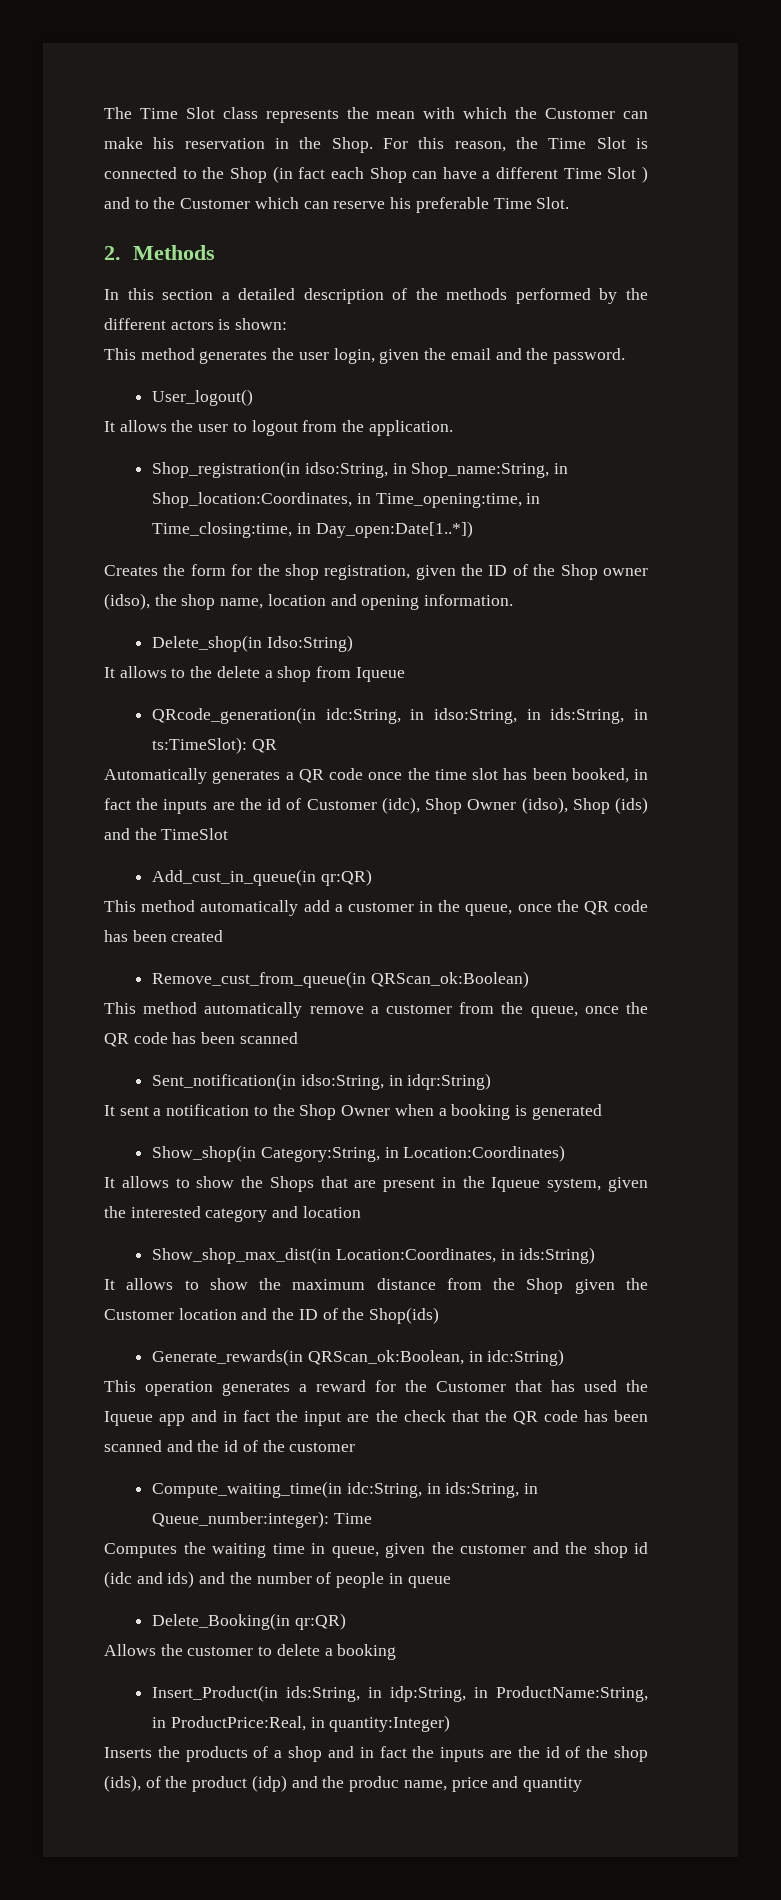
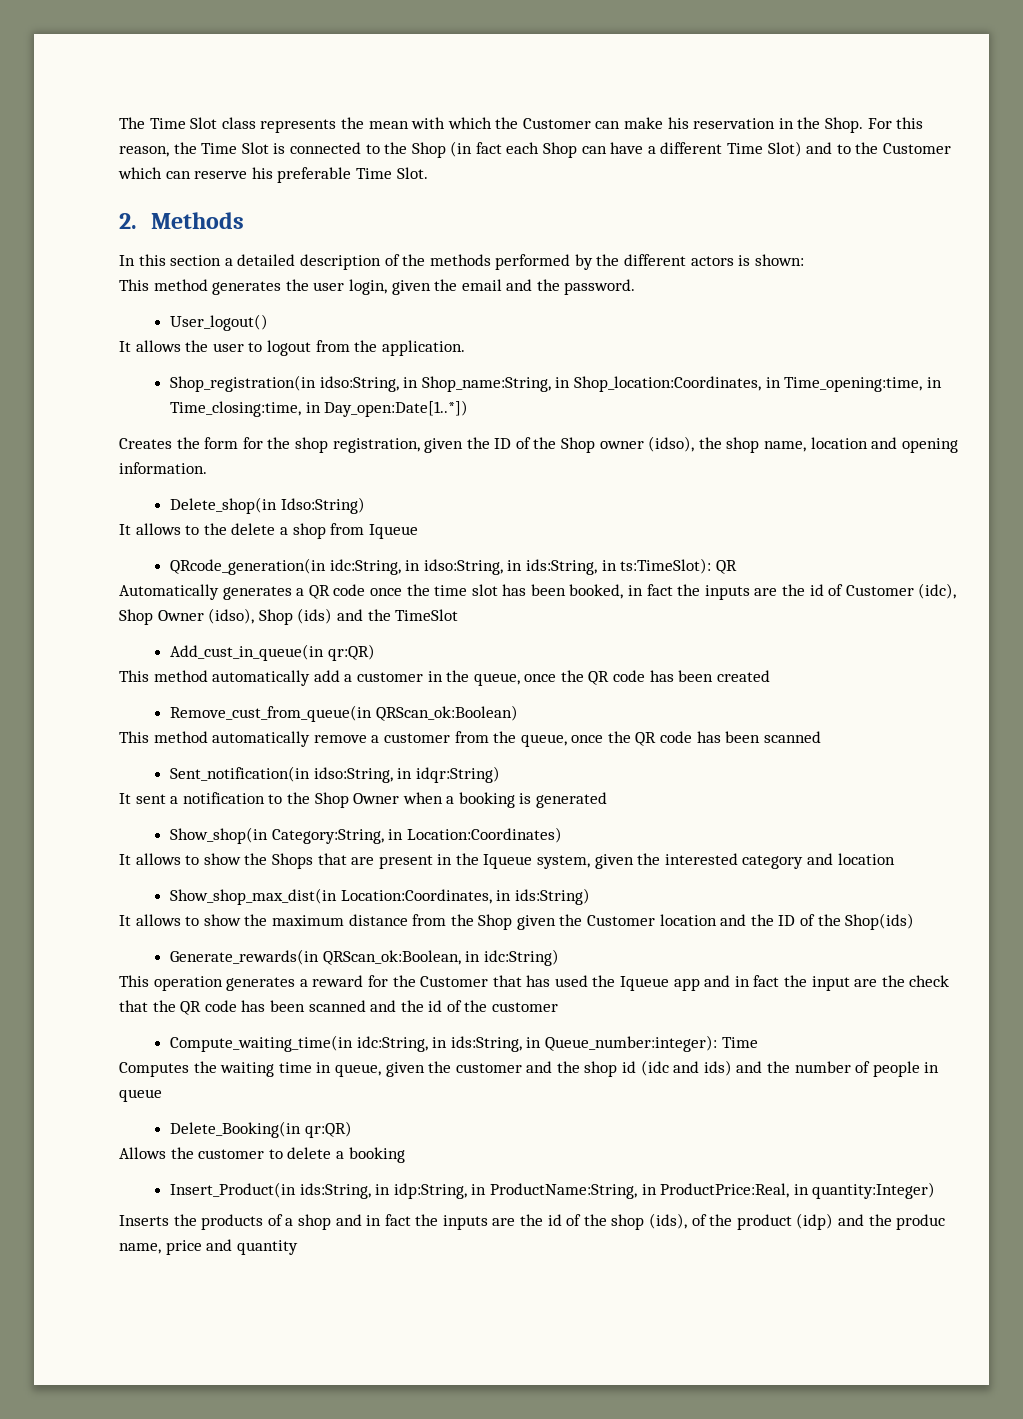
- For this reason, the Time Slot is connected to the Shop (in fact each Shop can have a different Time Slot ) and to the Customer which can reserve his preferable Time Slot.
+ For this reason, the Time Slot is connected to the Shop (in fact each Shop can have a different Time Slot) and to the Customer which can reserve his preferable Time Slot.

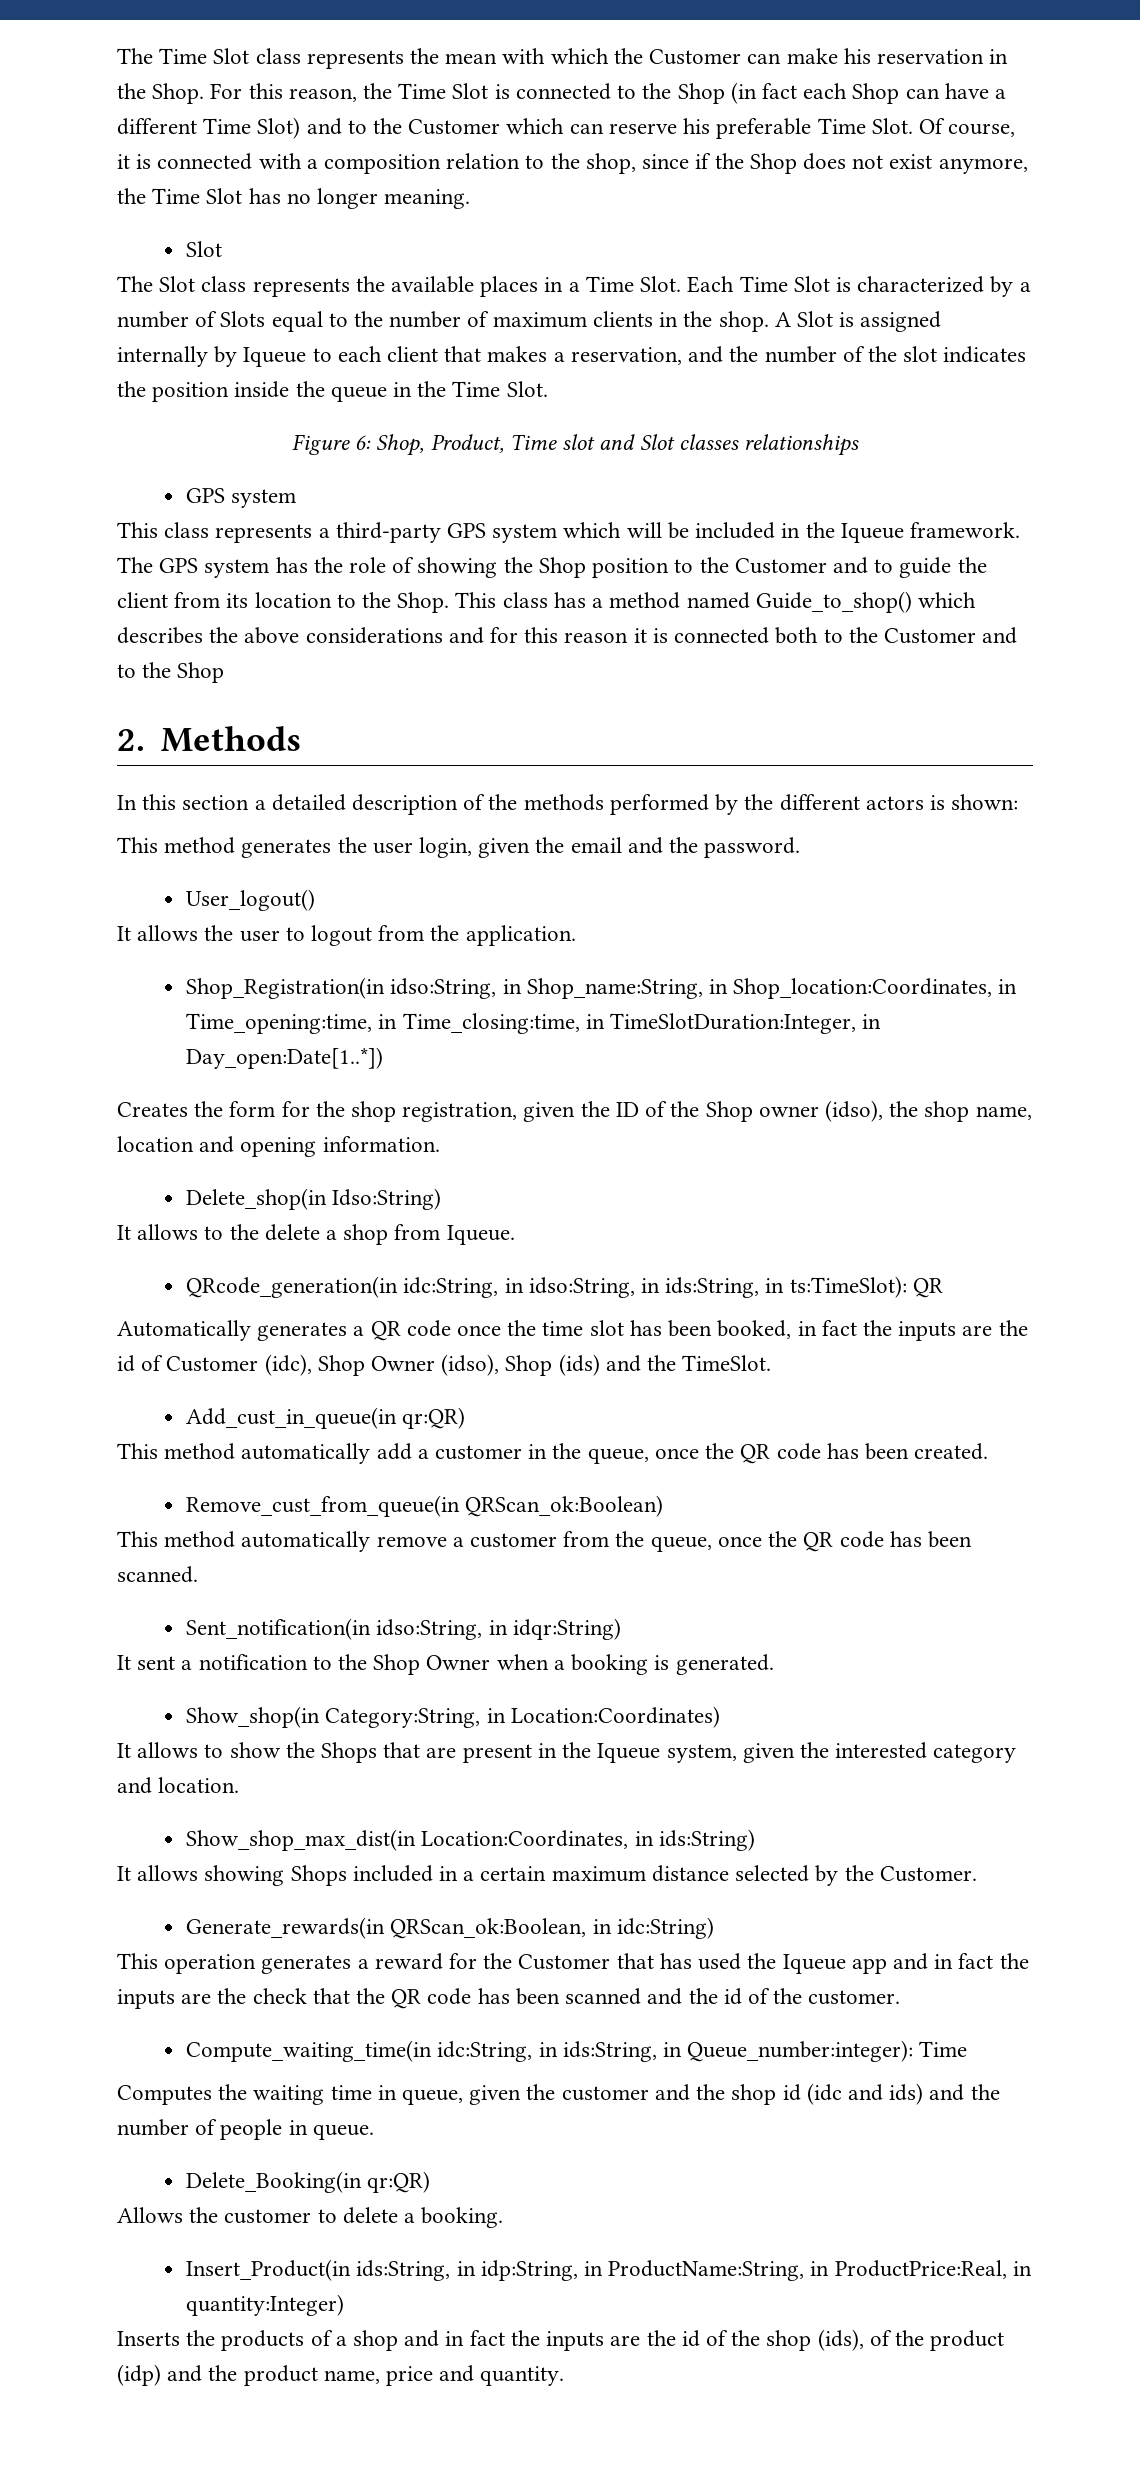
+ Of course, it is connected with a composition relation to the shop, since if the Shop does not exist anymore, the Time Slot has no longer meaning.
+ Slot
+ The Slot class represents the available places in a Time Slot. Each Time Slot is characterized by a number of Slots equal to the number of maximum clients in the shop. A Slot is assigned internally by Iqueue to each client that makes a reservation, and the number of the slot indicates the position inside the queue in the Time Slot.
+ Figure 6: Shop, Product, Time slot and Slot classes relationships
+ GPS system
+ This class represents a third-party GPS system which will be included in the Iqueue framework. The GPS system has the role of showing the Shop position to the Customer and to guide the client from its location to the Shop. This class has a method named Guide_to_shop() which describes the above considerations and for this reason it is connected both to the Customer and to the Shop
- Shop_registration(in idso:String, in Shop_name:String, in Shop_location:Coordinates, in Time_opening:time, in Time_closing:time, in Day_open:Date[1..*])
+ Shop_Registration(in idso:String, in Shop_name:String, in Shop_location:Coordinates, in Time_opening:time, in Time_closing:time, in TimeSlotDuration:Integer, in Day_open:Date[1..*])
- It allows to the delete a shop from Iqueue
+ It allows to the delete a shop from Iqueue.
- Automatically generates a QR code once the time slot has been booked, in fact the inputs are the id of Customer (idc), Shop Owner (idso), Shop (ids) and the TimeSlot
+ Automatically generates a QR code once the time slot has been booked, in fact the inputs are the id of Customer (idc), Shop Owner (idso), Shop (ids) and the TimeSlot.
- This method automatically add a customer in the queue, once the QR code has been created
+ This method automatically add a customer in the queue, once the QR code has been created.
- This method automatically remove a customer from the queue, once the QR code has been scanned
+ This method automatically remove a customer from the queue, once the QR code has been scanned.
- It sent a notification to the Shop Owner when a booking is generated
+ It sent a notification to the Shop Owner when a booking is generated.
- It allows to show the Shops that are present in the Iqueue system, given the interested category and location
+ It allows to show the Shops that are present in the Iqueue system, given the interested category and location.
- It allows to show the maximum distance from the Shop given the Customer location and the ID of the Shop(ids)
+ It allows showing Shops included in a certain maximum distance selected by the Customer.
- This operation generates a reward for the Customer that has used the Iqueue app and in fact the input are the check that the QR code has been scanned and the id of the customer
+ This operation generates a reward for the Customer that has used the Iqueue app and in fact the inputs are the check that the QR code has been scanned and the id of the customer.
- Computes the waiting time in queue, given the customer and the shop id (idc and ids) and the number of people in queue
+ Computes the waiting time in queue, given the customer and the shop id (idc and ids) and the number of people in queue.
- Allows the customer to delete a booking
+ Allows the customer to delete a booking.
- Inserts the products of a shop and in fact the inputs are the id of the shop (ids), of the product (idp) and the produc name, price and quantity
+ Inserts the products of a shop and in fact the inputs are the id of the shop (ids), of the product (idp) and the product name, price and quantity.

